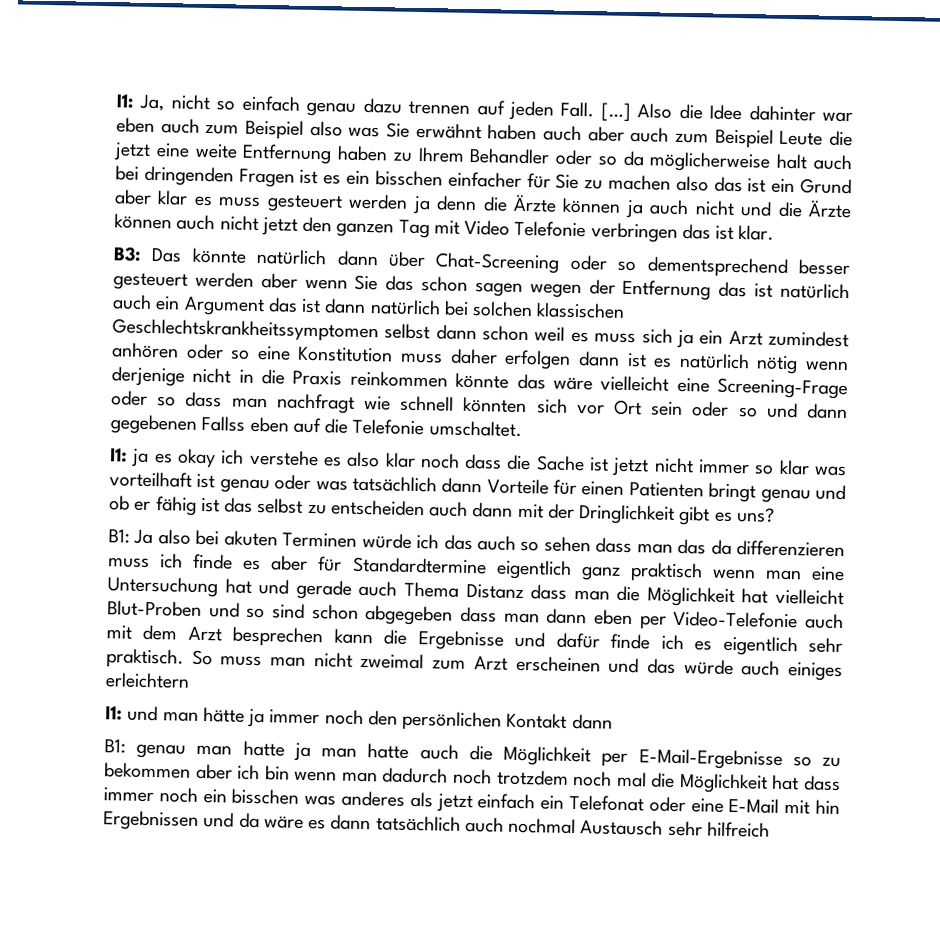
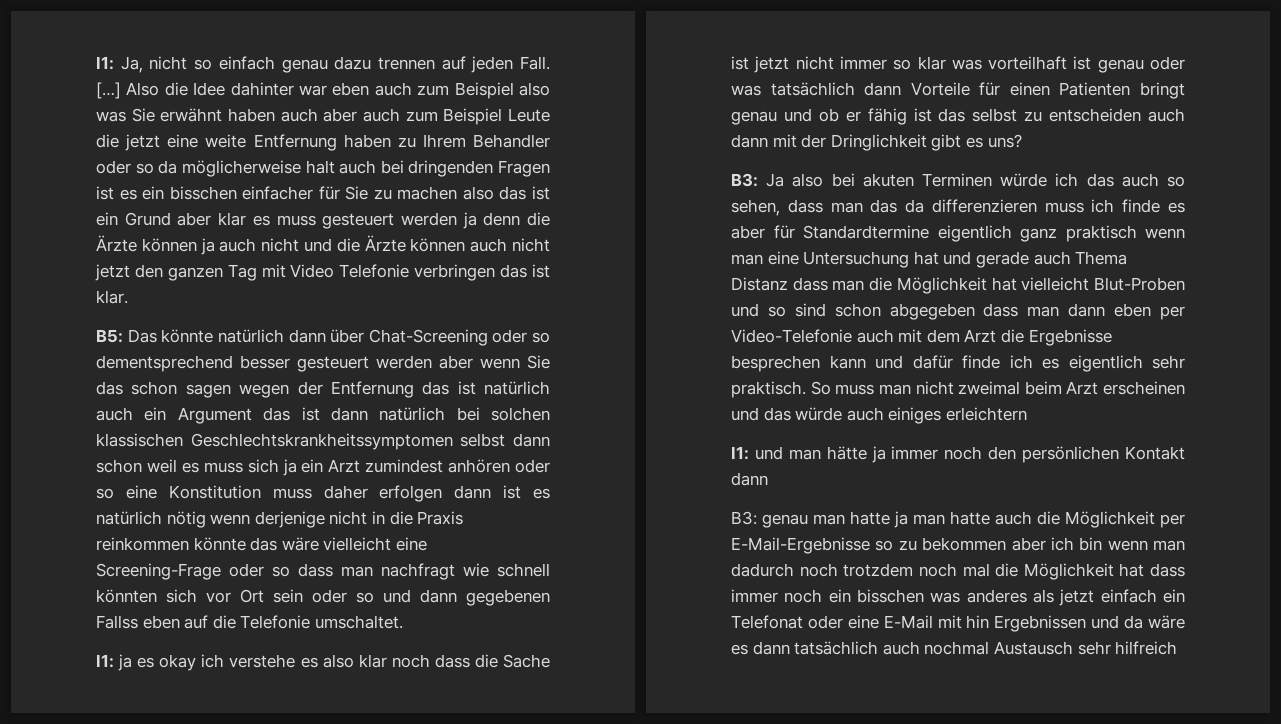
- B3:
+ B5:
  ja es okay ich verstehe es also klar noch dass die Sache ist jetzt nicht immer so klar was vorteilhaft ist genau oder was tatsächlich dann Vorteile für einen Patienten bringt genau und ob er fähig ist das selbst zu entscheiden auch dann mit der Dringlichkeit gibt es uns?
- B1:
+ B3:
- Ja also bei akuten Terminen würde ich das auch so sehen dass man das da differenzieren muss ich finde es aber für Standardtermine eigentlich ganz praktisch wenn man eine Untersuchung hat und gerade auch Thema Distanz dass man die Möglichkeit hat vielleicht Blut-Proben und so sind schon abgegeben dass man dann eben per Video-Telefonie auch mit dem Arzt besprechen kann die Ergebnisse und dafür finde ich es eigentlich sehr praktisch.
+ Ja also bei akuten Terminen würde ich das auch so sehen, dass man das da differenzieren muss ich finde es aber für Standardtermine eigentlich ganz praktisch wenn man eine Untersuchung hat und gerade auch Thema Distanz dass man die Möglichkeit hat vielleicht Blut-Proben und so sind schon abgegeben dass man dann eben per Video-Telefonie auch mit dem Arzt die Ergebnisse besprechen kann und dafür finde ich es eigentlich sehr praktisch.
- So muss man nicht zweimal zum Arzt erscheinen und das würde auch einiges erleichtern
+ So muss man nicht zweimal beim Arzt erscheinen und das würde auch einiges erleichtern
- B1: genau man hatte ja man hatte auch die Möglichkeit per E-Mail-Ergebnisse so zu bekommen aber ich bin wenn man dadurch noch trotzdem noch mal die Möglichkeit hat dass immer noch ein bisschen was anderes als jetzt einfach ein Telefonat oder eine E-Mail mit hin Ergebnissen und da wäre es dann tatsächlich auch nochmal Austausch sehr hilfreich
+ B3: genau man hatte ja man hatte auch die Möglichkeit per E-Mail-Ergebnisse so zu bekommen aber ich bin wenn man dadurch noch trotzdem noch mal die Möglichkeit hat dass immer noch ein bisschen was anderes als jetzt einfach ein Telefonat oder eine E-Mail mit hin Ergebnissen und da wäre es dann tatsächlich auch nochmal Austausch sehr hilfreich

